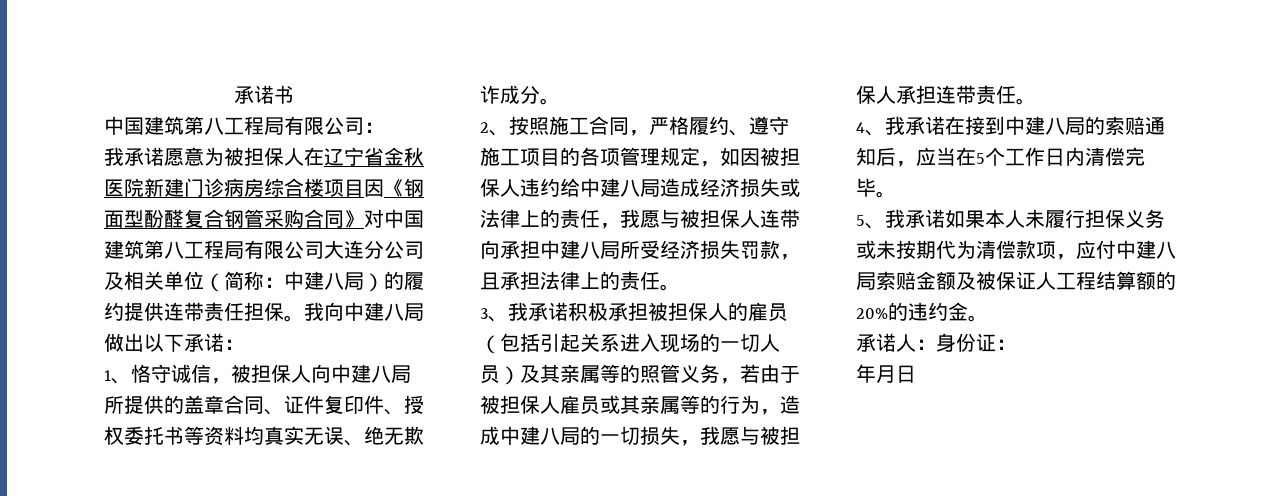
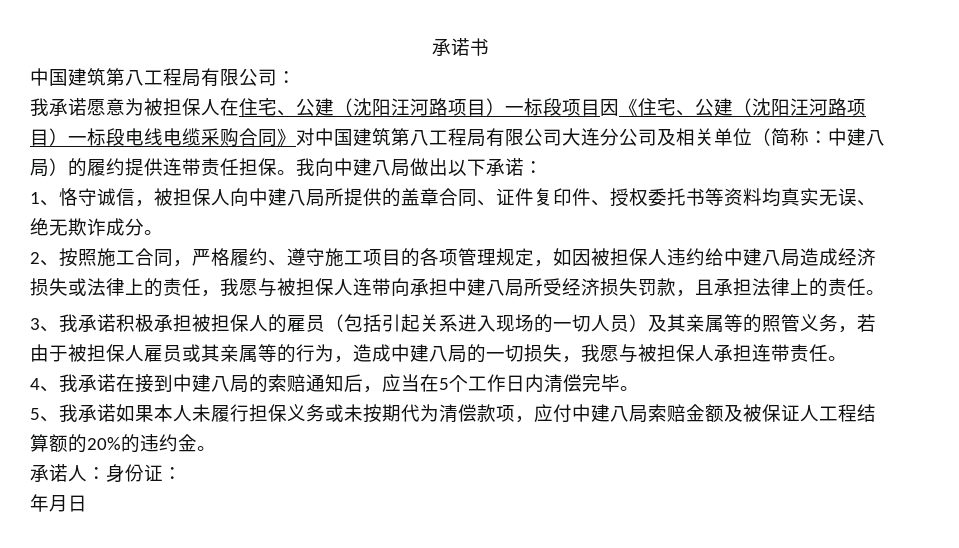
- 我承诺愿意为被担保人在辽宁省金秋医院新建门诊病房综合楼项目因《钢面型酚醛复合钢管采购合同》对中国建筑第八工程局有限公司大连分公司及相关单位（简称：中建八局）的履约提供连带责任担保。
+ 我承诺愿意为被担保人在住宅、公建（沈阳汪河路项目）一标段项目因《住宅、公建（沈阳汪河路项目）一标段电线电缆采购合同》对中国建筑第八工程局有限公司大连分公司及相关单位（简称：中建八局）的履约提供连带责任担保。

